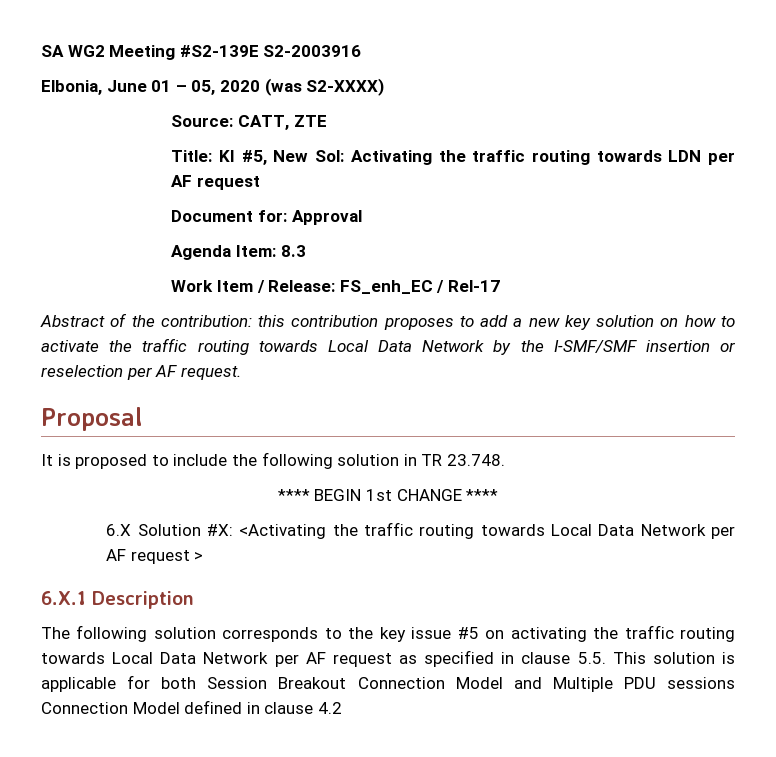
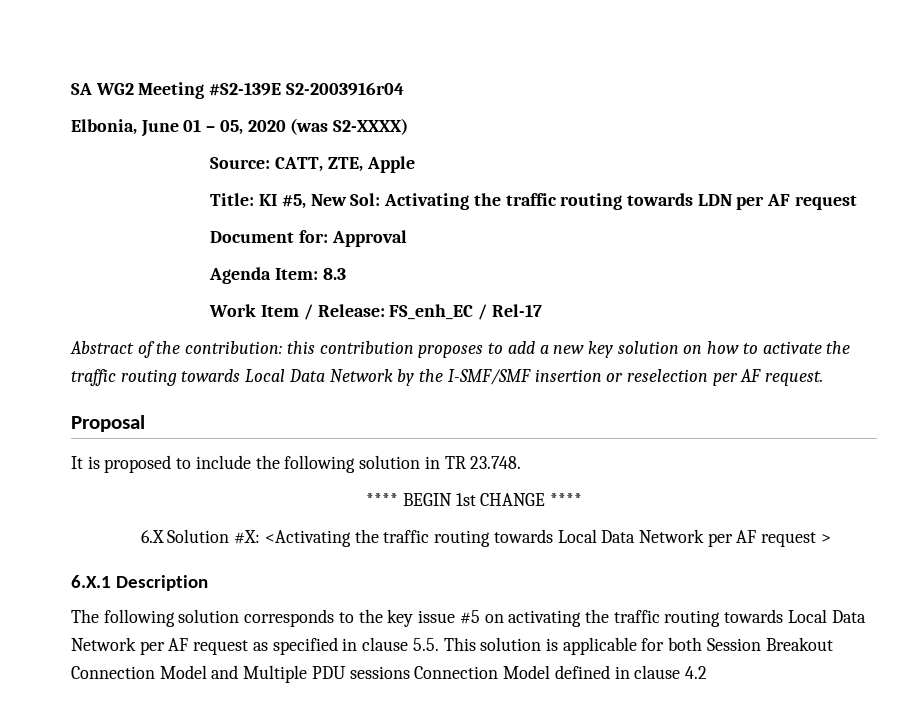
- SA WG2 Meeting #S2-139E S2-2003916
+ SA WG2 Meeting #S2-139E S2-2003916r04
- Source: CATT, ZTE
+ Source: CATT, ZTE, Apple

